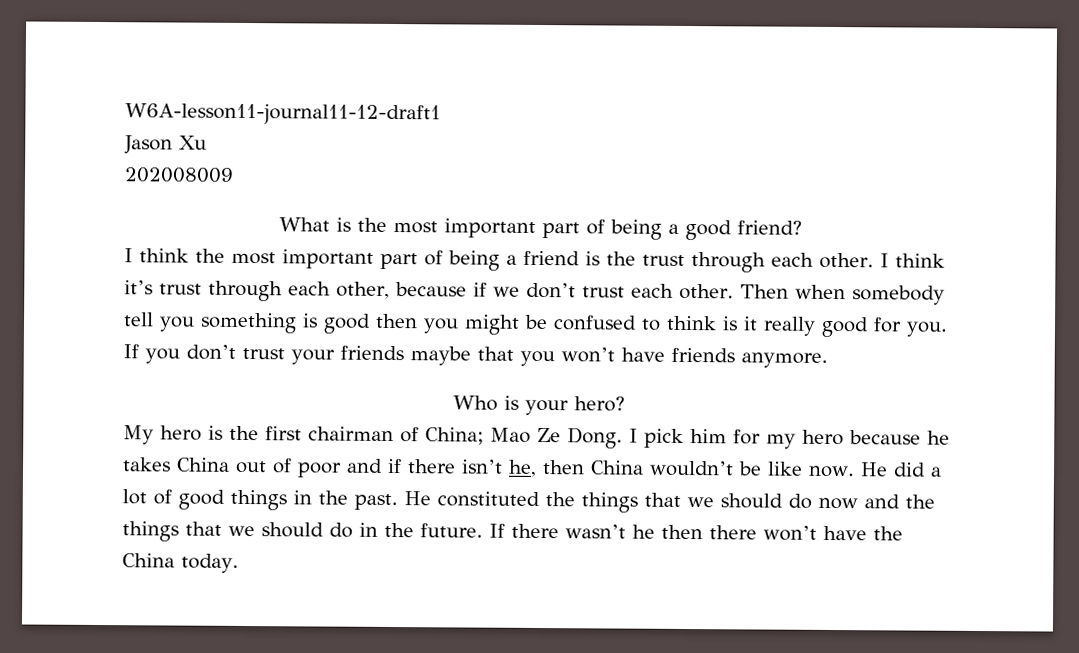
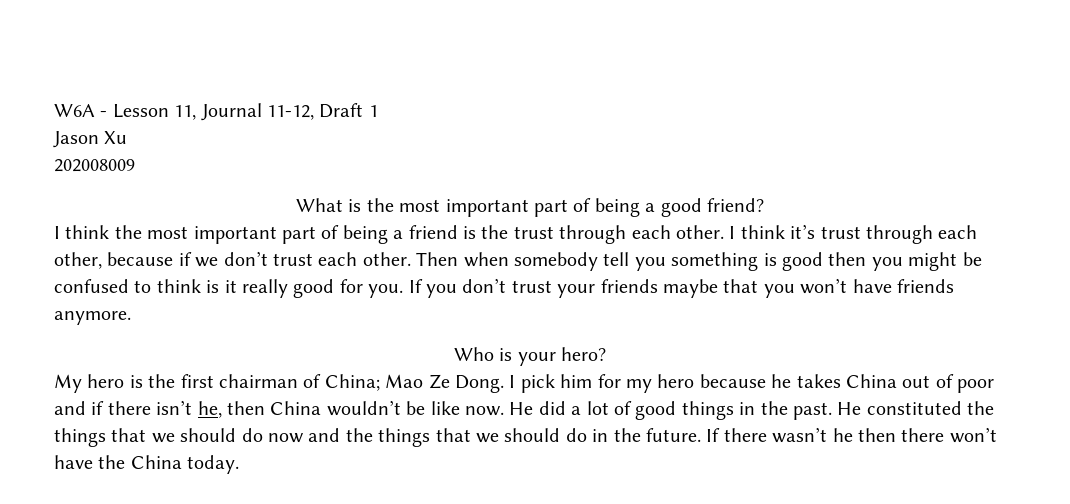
- W6A-lesson11-journal11-12-draft1
+ W6A - Lesson 11, Journal 11-12, Draft 1

